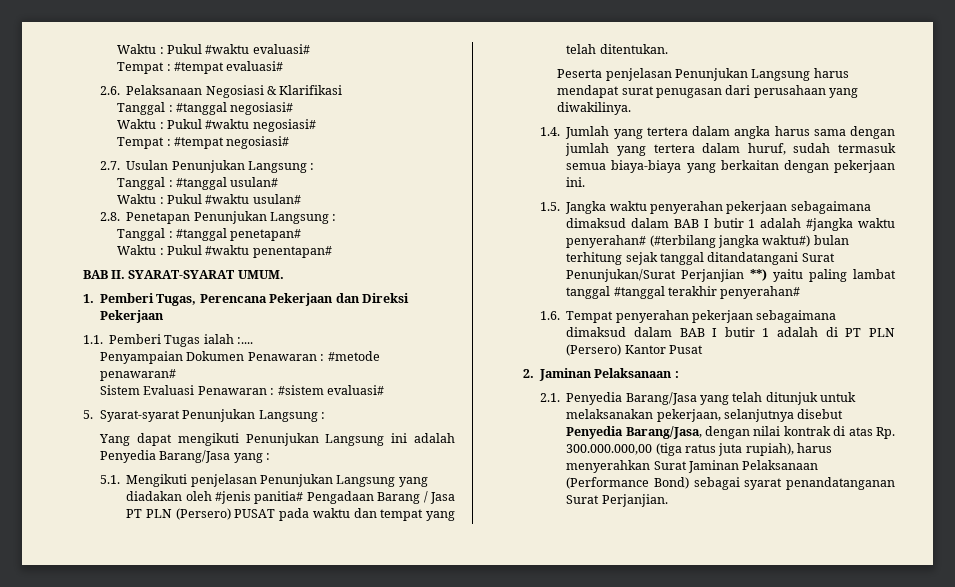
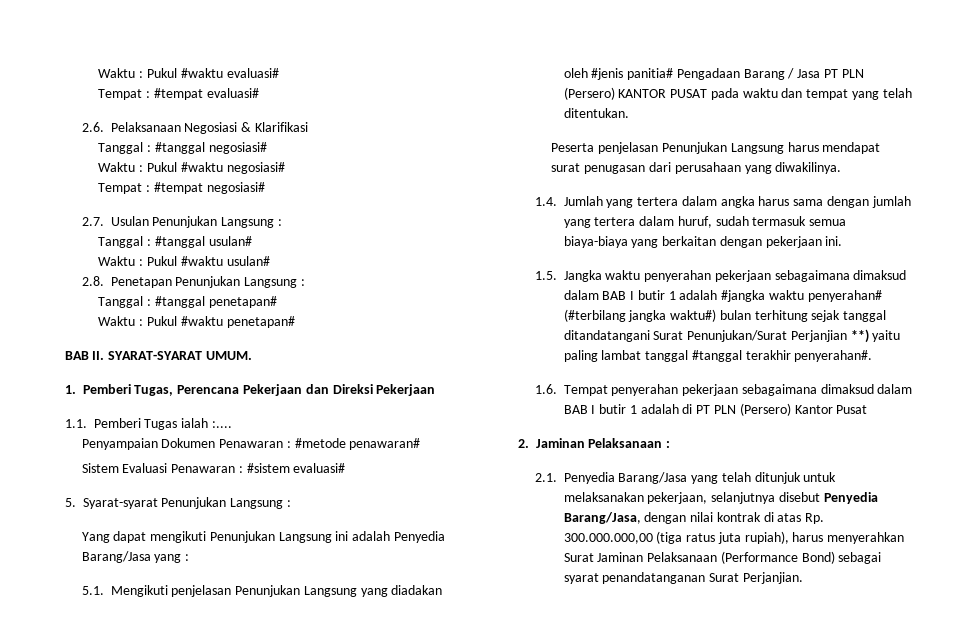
- Waktu : Pukul #waktu penentapan#
+ Waktu : Pukul #waktu penetapan#
- 5.1. Mengikuti penjelasan Penunjukan Langsung yang diadakan oleh #jenis panitia# Pengadaan Barang / Jasa PT PLN (Persero) PUSAT pada waktu dan tempat yang telah ditentukan.
+ 5.1. Mengikuti penjelasan Penunjukan Langsung yang diadakan oleh #jenis panitia# Pengadaan Barang / Jasa PT PLN (Persero) KANTOR PUSAT pada waktu dan tempat yang telah ditentukan.
- 1.5. Jangka waktu penyerahan pekerjaan sebagaimana dimaksud dalam BAB I butir 1 adalah #jangka waktu penyerahan# (#terbilang jangka waktu#) bulan terhitung sejak tanggal ditandatangani Surat Penunjukan/Surat Perjanjian **) yaitu paling lambat tanggal #tanggal terakhir penyerahan#
+ 1.5. Jangka waktu penyerahan pekerjaan sebagaimana dimaksud dalam BAB I butir 1 adalah #jangka waktu penyerahan# (#terbilang jangka waktu#) bulan terhitung sejak tanggal ditandatangani Surat Penunjukan/Surat Perjanjian **) yaitu paling lambat tanggal #tanggal terakhir penyerahan#.

